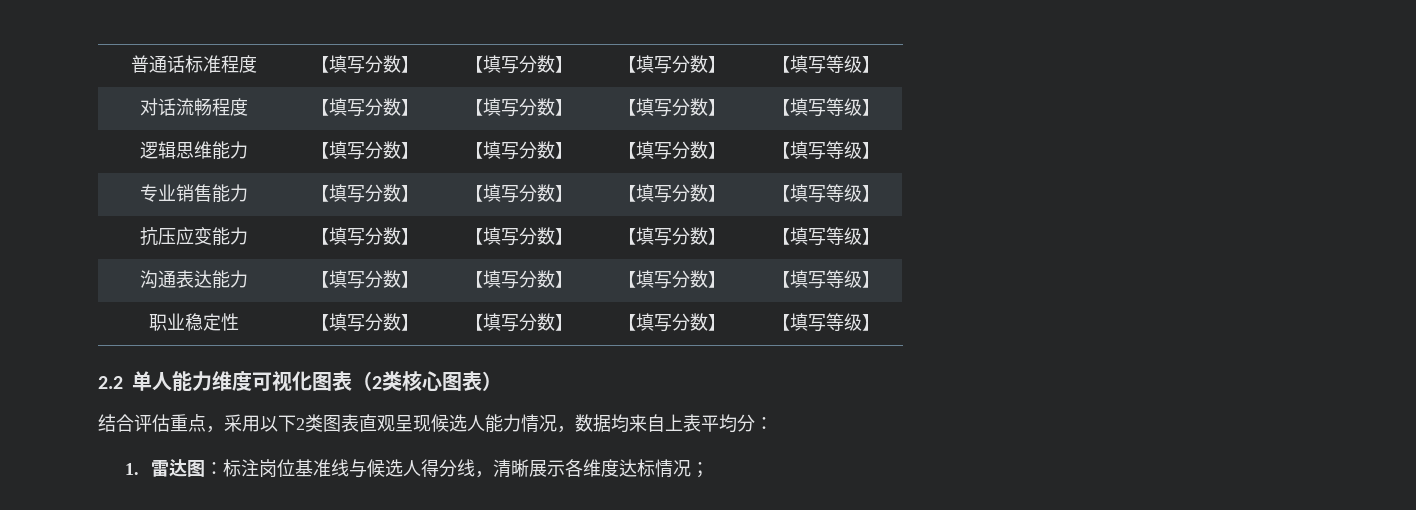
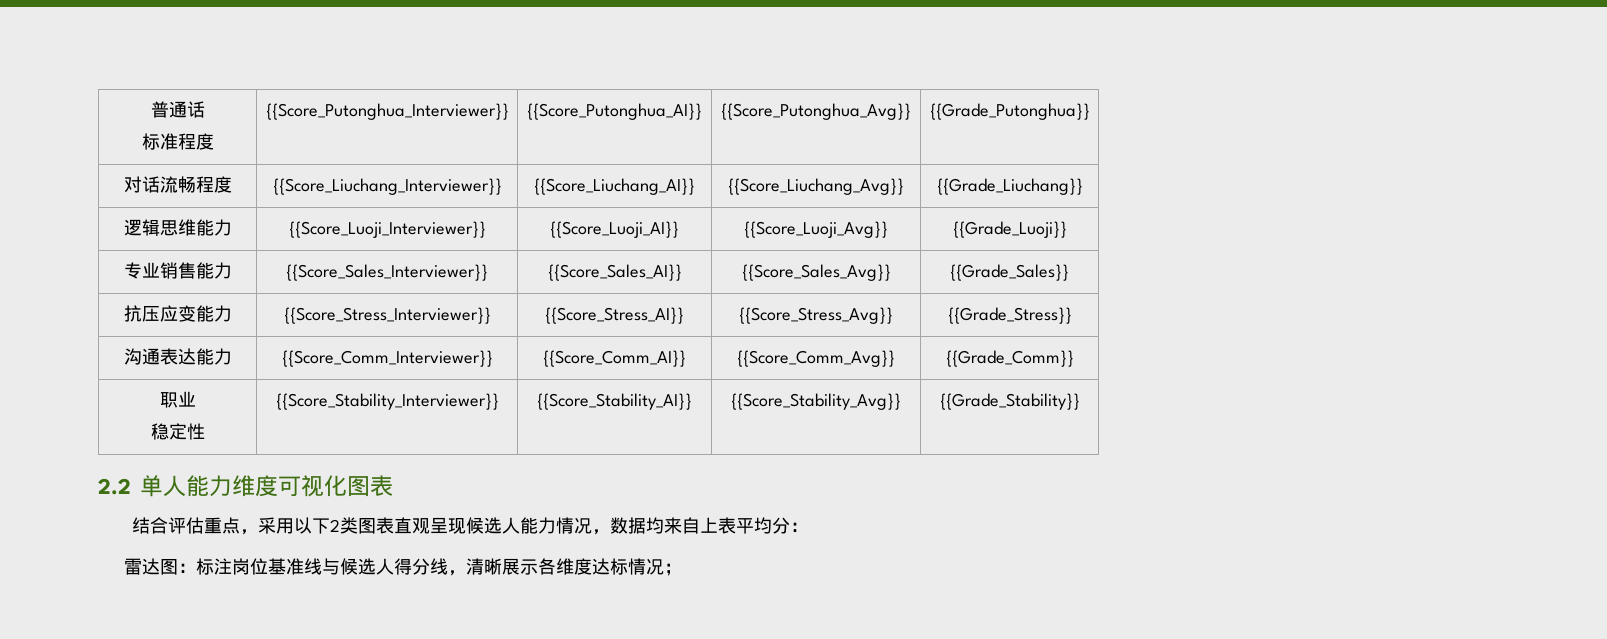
- 普通话标准程度 | 【填写分数】 | 【填写分数】 | 【填写分数】 | 【填写等级】
- 对话流畅程度 | 【填写分数】 | 【填写分数】 | 【填写分数】 | 【填写等级】
- 逻辑思维能力 | 【填写分数】 | 【填写分数】 | 【填写分数】 | 【填写等级】
- 专业销售能力 | 【填写分数】 | 【填写分数】 | 【填写分数】 | 【填写等级】
- 抗压应变能力 | 【填写分数】 | 【填写分数】 | 【填写分数】 | 【填写等级】
- 沟通表达能力 | 【填写分数】 | 【填写分数】 | 【填写分数】 | 【填写等级】
+ 普通话
+ 标准程度 | {{Score_Putonghua_Interviewer}} | {{Score_Putonghua_AI}} | {{Score_Putonghua_Avg}} | {{Grade_Putonghua}}
+ 对话流畅程度 | {{Score_Liuchang_Interviewer}} | {{Score_Liuchang_AI}} | {{Score_Liuchang_Avg}} | {{Grade_Liuchang}}
+ 逻辑思维能力 | {{Score_Luoji_Interviewer}} | {{Score_Luoji_AI}} | {{Score_Luoji_Avg}} | {{Grade_Luoji}}
+ 专业销售能力 | {{Score_Sales_Interviewer}} | {{Score_Sales_AI}} | {{Score_Sales_Avg}} | {{Grade_Sales}}
+ 抗压应变能力 | {{Score_Stress_Interviewer}} | {{Score_Stress_AI}} | {{Score_Stress_Avg}} | {{Grade_Stress}}
+ 沟通表达能力 | {{Score_Comm_Interviewer}} | {{Score_Comm_AI}} | {{Score_Comm_Avg}} | {{Grade_Comm}}
- 职业稳定性 | 【填写分数】 | 【填写分数】 | 【填写分数】 | 【填写等级】
+ 职业
+ 稳定性 | {{Score_Stability_Interviewer}} | {{Score_Stability_AI}} | {{Score_Stability_Avg}} | {{Grade_Stability}}
- 2.2单人能力维度可视化图表（2类核心图表）
+ 2.2单人能力维度可视化图表
- 1.雷达图：标注岗位基准线与候选人得分线，清晰展示各维度达标情况；
+ 雷达图：标注岗位基准线与候选人得分线，清晰展示各维度达标情况；

